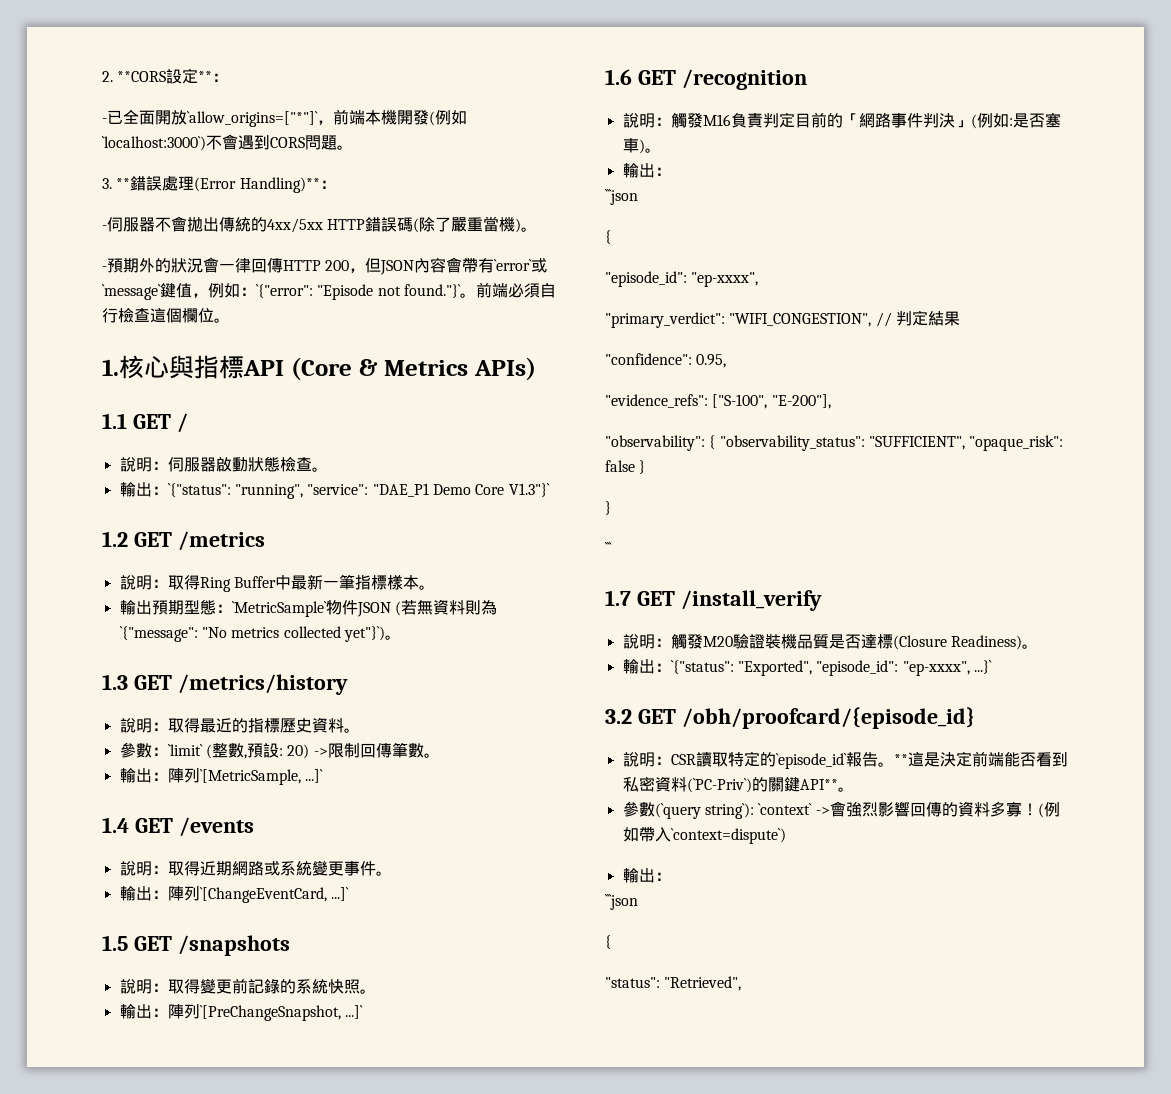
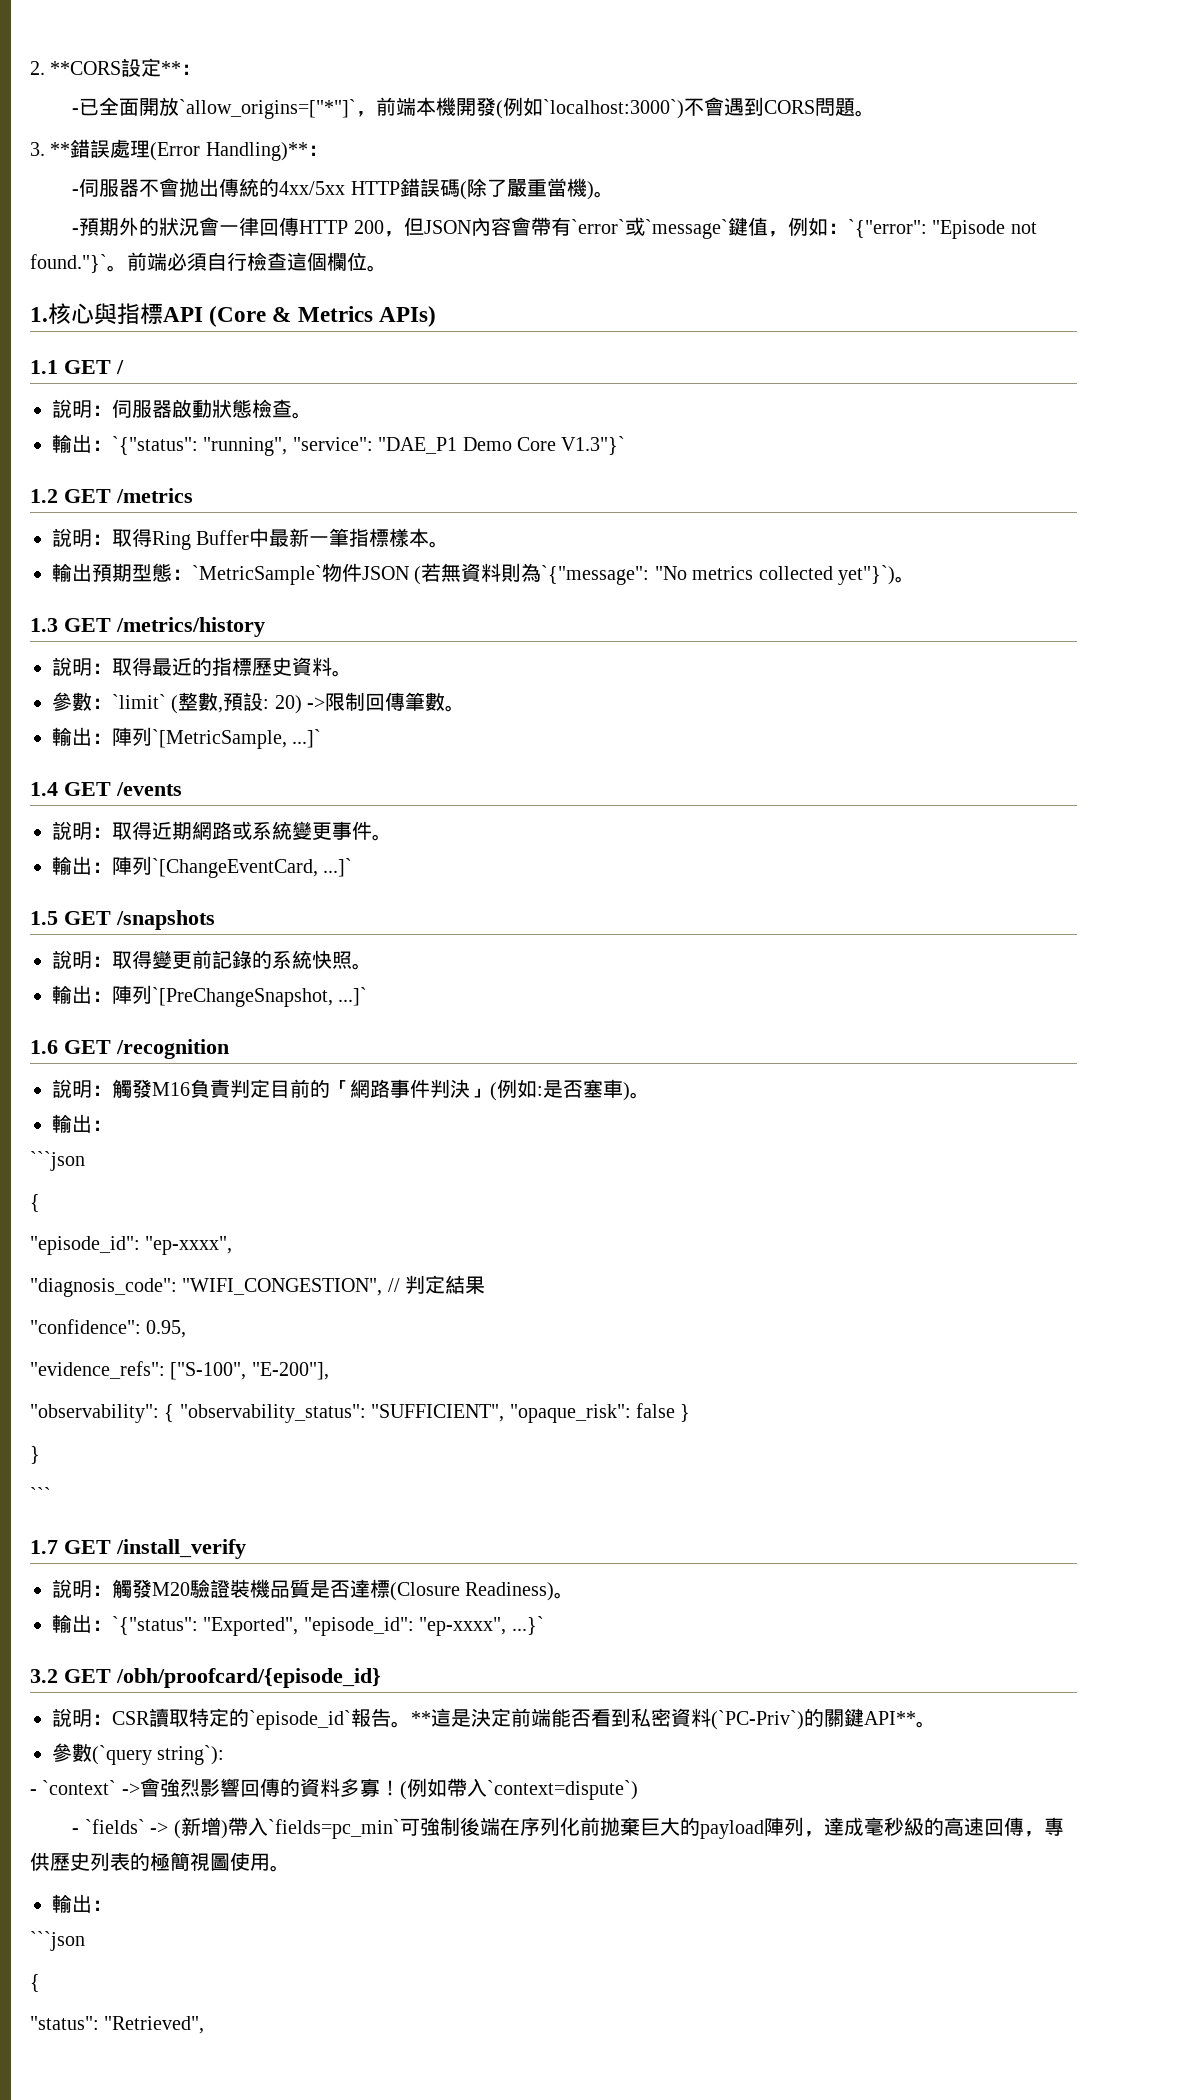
- "primary_verdict": "WIFI_CONGESTION", // 判定結果
+ "diagnosis_code": "WIFI_CONGESTION", // 判定結果
- 參數(`query string`): `context` ->會強烈影響回傳的資料多寡！
+ 參數(`query string`):
+ - `context` ->會強烈影響回傳的資料多寡！
+ - `fields` -> (新增)帶入`fields=pc_min`可強制後端在序列化前拋棄巨大的payload陣列，達成毫秒級的高速回傳，專供歷史列表的極簡視圖使用。

